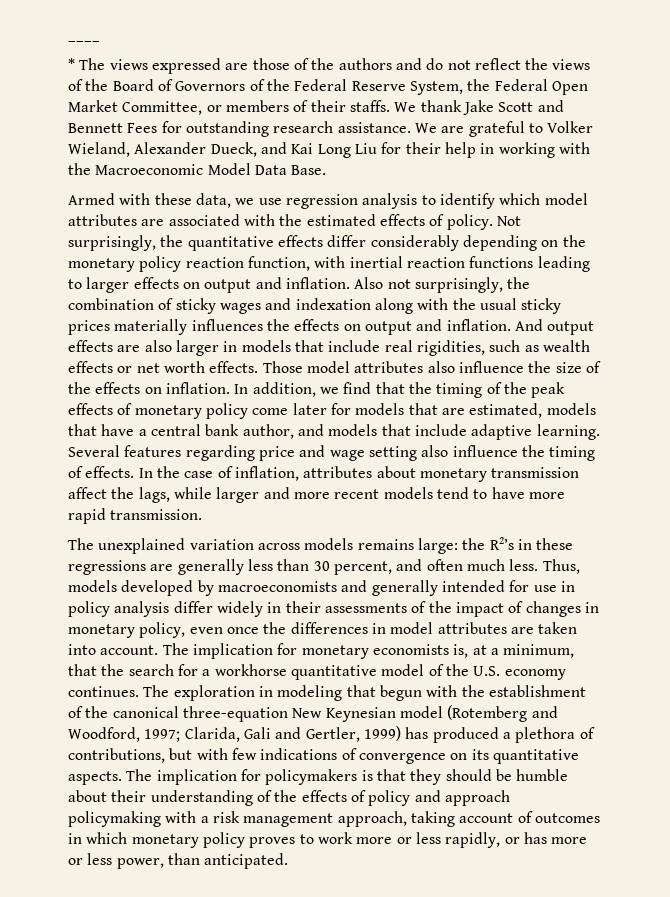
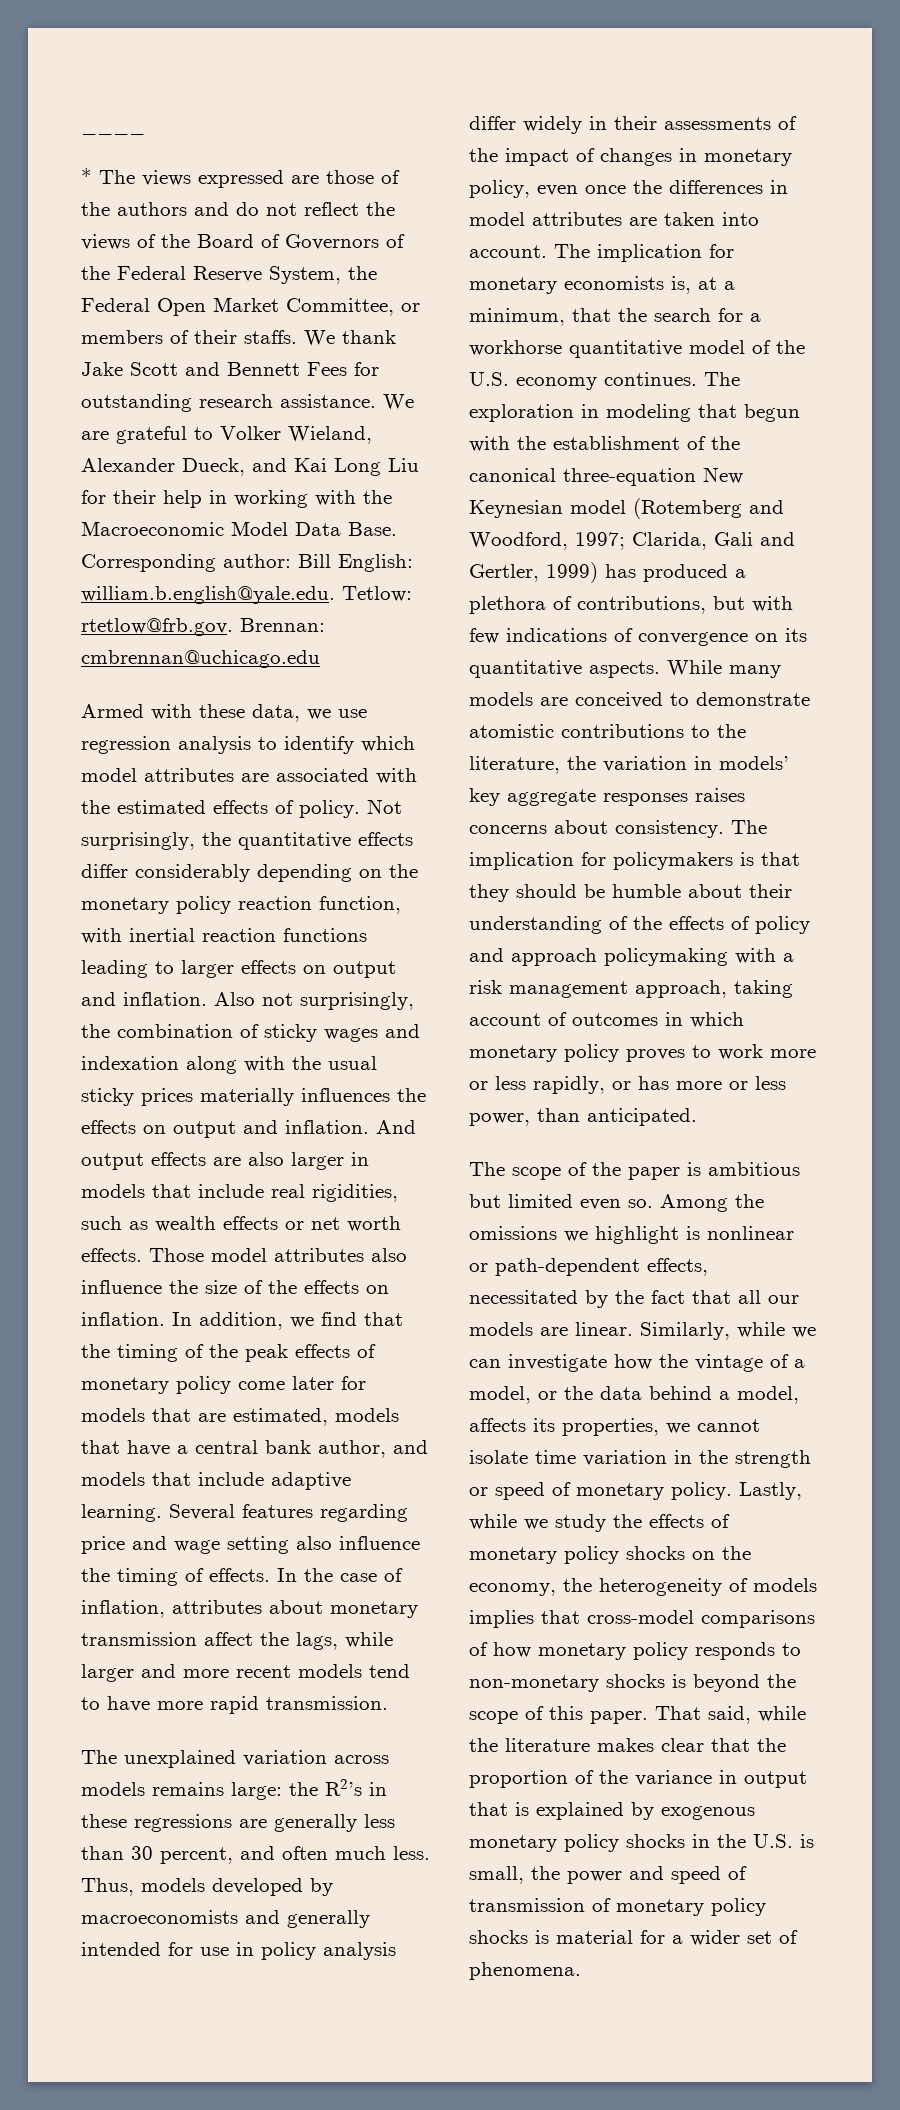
+ Corresponding author: Bill English: william.b.english@yale.edu. Tetlow: rtetlow@frb.gov. Brennan: cmbrennan@uchicago.edu
+ While many models are conceived to demonstrate atomistic contributions to the literature, the variation in models’ key aggregate responses raises concerns about consistency.
+ The scope of the paper is ambitious but limited even so. Among the omissions we highlight is nonlinear or path-dependent effects, necessitated by the fact that all our models are linear. Similarly, while we can investigate how the vintage of a model, or the data behind a model, affects its properties, we cannot isolate time variation in the strength or speed of monetary policy. Lastly, while we study the effects of monetary policy shocks on the economy, the heterogeneity of models implies that cross-model comparisons of how monetary policy responds to non-monetary shocks is beyond the scope of this paper. That said, while the literature makes clear that the proportion of the variance in output that is explained by exogenous monetary policy shocks in the U.S. is small, the power and speed of transmission of monetary policy shocks is material for a wider set of phenomena.

